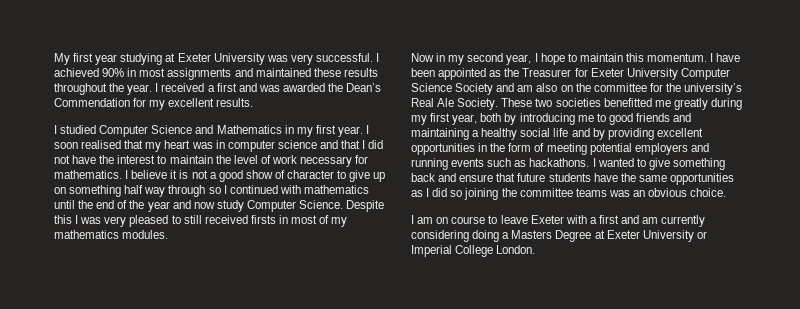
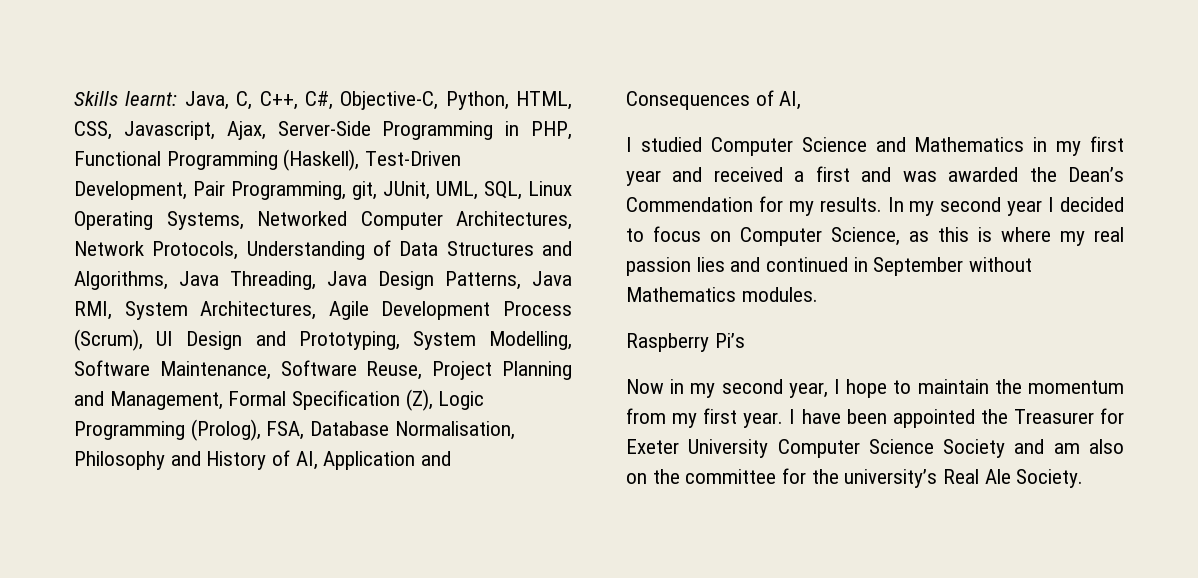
- My first year studying at Exeter University was very successful. I achieved 90% in most assignments and maintained these results throughout the year. I received a first and was awarded the Dean’s Commendation for my excellent results.
- I studied Computer Science and Mathematics in my first year. I soon realised that my heart was in computer science and that I did not have the interest to maintain the level of work necessary for mathematics. I believe it is not a good show of character to give up on something half way through so I continued with mathematics until the end of the year and now study Computer Science. Despite this I was very pleased to still received firsts in most of my mathematics modules.
+ Skills learnt: Java, C, C++, C#, Objective-C, Python, HTML, CSS, Javascript, Ajax, Server-Side Programming in PHP, Functional Programming (Haskell), Test-Driven Development, Pair Programming, git, JUnit, UML, SQL, Linux Operating Systems, Networked Computer Architectures, Network Protocols, Understanding of Data Structures and Algorithms, Java Threading, Java Design Patterns, Java RMI, System Architectures, Agile Development Process (Scrum), UI Design and Prototyping, System Modelling, Software Maintenance, Software Reuse, Project Planning and Management, Formal Specification (Z), Logic Programming (Prolog), FSA, Database Normalisation, Philosophy and History of AI, Application and Consequences of AI,
+ I studied Computer Science and Mathematics in my first year and received a first and was awarded the Dean’s Commendation for my results. In my second year I decided to focus on Computer Science, as this is where my real passion lies and continued in September without Mathematics modules.
+ Raspberry Pi’s
- Now in my second year, I hope to maintain this momentum.
+ Now in my second year, I hope to maintain the momentum from my first year.
- I have been appointed as the Treasurer for Exeter University Computer Science Society and am also on the committee for the university’s Real Ale Society. These two societies benefitted me greatly during my first year, both by introducing me to good friends and maintaining a healthy social life and by providing excellent opportunities in the form of meeting potential employers and running events such as hackathons. I wanted to give something back and ensure that future students have the same opportunities as I did so joining the committee teams was an obvious choice.
- I am on course to leave Exeter with a first and am currently considering doing a Masters Degree at Exeter University or Imperial College London.
+ I have been appointed the Treasurer for Exeter University Computer Science Society and am also on the committee for the university’s Real Ale Society.

